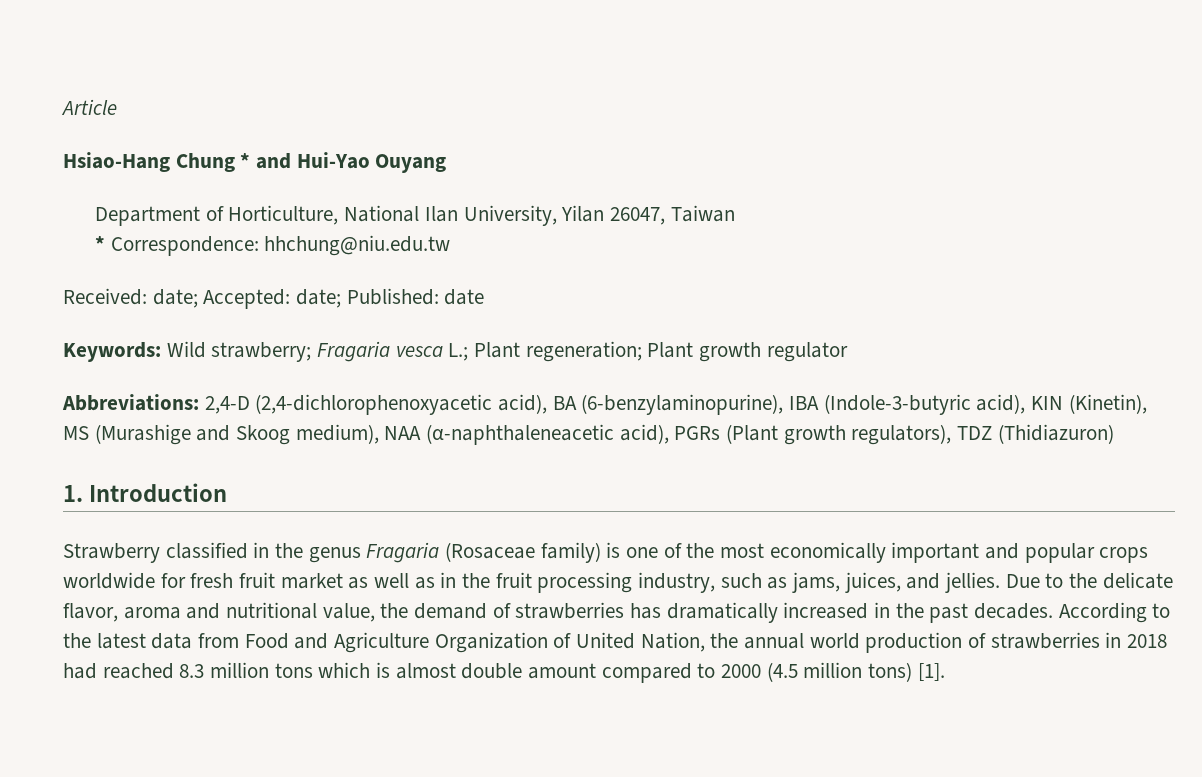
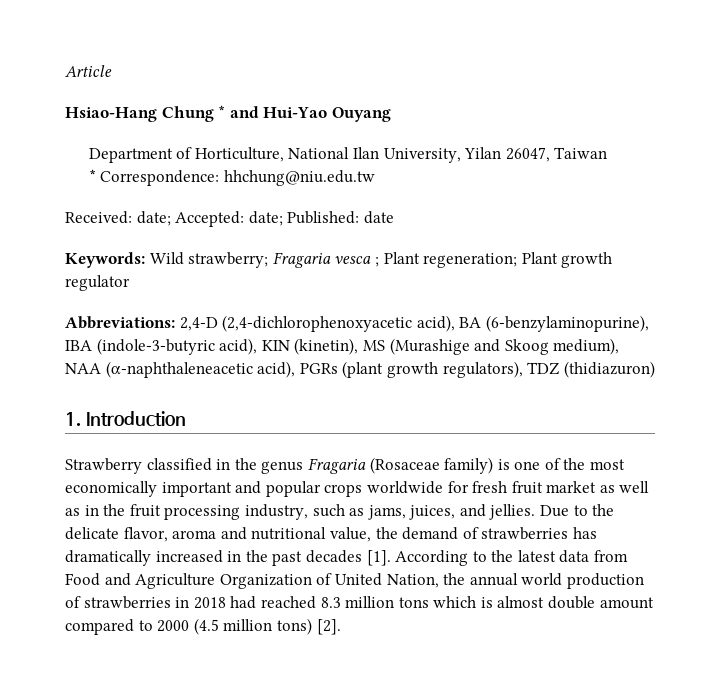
- Keywords: Wild strawberry; Fragaria vesca L.; Plant regeneration; Plant growth regulator
+ Keywords: Wild strawberry; Fragaria vesca ; Plant regeneration; Plant growth regulator
- Abbreviations: 2,4-D (2,4-dichlorophenoxyacetic acid), BA (6-benzylaminopurine), IBA (Indole-3-butyric acid), KIN (Kinetin), MS (Murashige and Skoog medium), NAA (α-naphthaleneacetic acid), PGRs (Plant growth regulators), TDZ (Thidiazuron)
+ Abbreviations: 2,4-D (2,4-dichlorophenoxyacetic acid), BA (6-benzylaminopurine), IBA (indole-3-butyric acid), KIN (kinetin), MS (Murashige and Skoog medium), NAA (α-naphthaleneacetic acid), PGRs (plant growth regulators), TDZ (thidiazuron)
- Due to the delicate flavor, aroma and nutritional value, the demand of strawberries has dramatically increased in the past decades.
+ Due to the delicate flavor, aroma and nutritional value, the demand of strawberries has dramatically increased in the past decades [1].
- According to the latest data from Food and Agriculture Organization of United Nation, the annual world production of strawberries in 2018 had reached 8.3 million tons which is almost double amount compared to 2000 (4.5 million tons) [1].
+ According to the latest data from Food and Agriculture Organization of United Nation, the annual world production of strawberries in 2018 had reached 8.3 million tons which is almost double amount compared to 2000 (4.5 million tons) [2].

